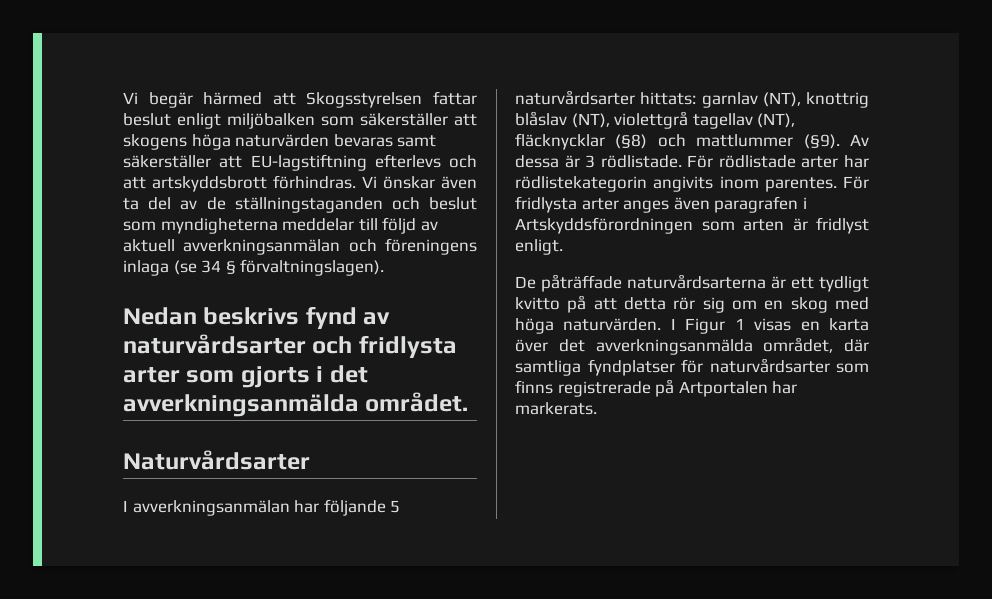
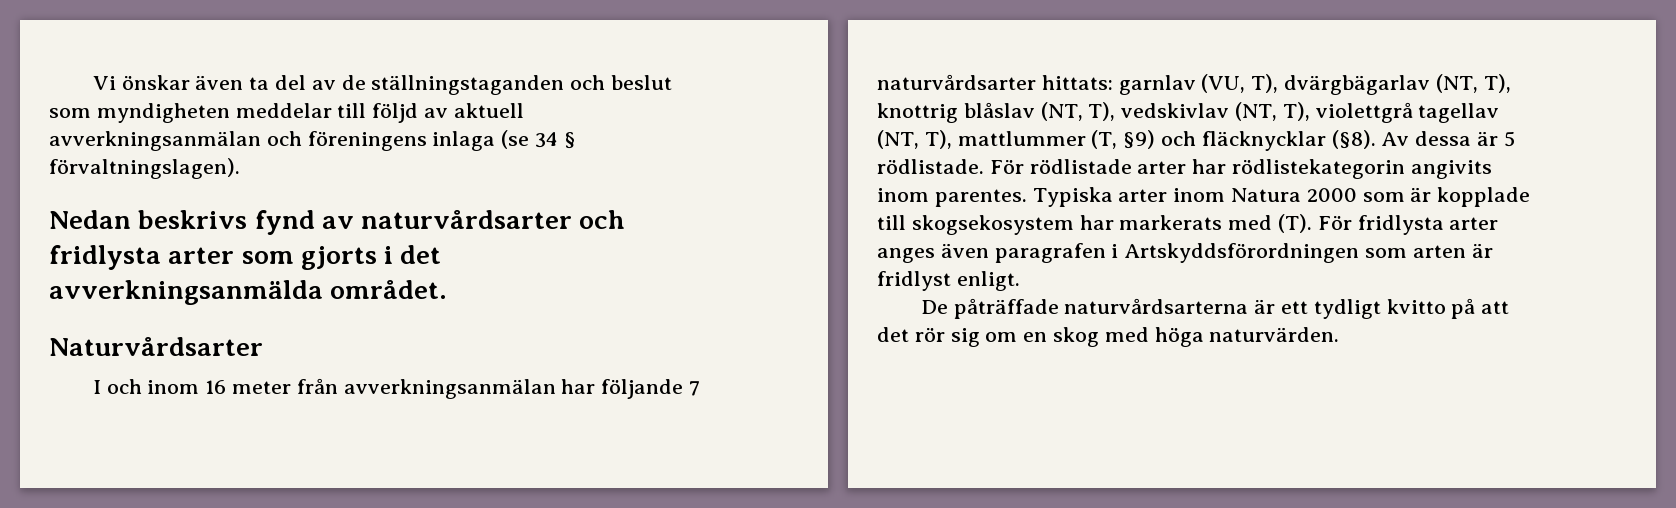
- Vi begär härmed att Skogsstyrelsen fattar beslut enligt miljöbalken som säkerställer att skogens höga naturvärden bevaras samt säkerställer att EU-lagstiftning efterlevs och att artskyddsbrott förhindras. Vi önskar även ta del av de ställningstaganden och beslut som myndigheterna meddelar till följd av aktuell avverkningsanmälan och föreningens inlaga (se 34 § förvaltningslagen).
+ Vi önskar även ta del av de ställningstaganden och beslut som myndigheten meddelar till följd av aktuell avverkningsanmälan och föreningens inlaga (se 34 § förvaltningslagen).
- I avverkningsanmälan har följande 5 naturvårdsarter hittats: garnlav (NT), knottrig blåslav (NT), violettgrå tagellav (NT), fläcknycklar (§8) och mattlummer (§9).
+ I och inom 16 meter från avverkningsanmälan har följande 7 naturvårdsarter hittats: garnlav (VU, T), dvärgbägarlav (NT, T), knottrig blåslav (NT, T), vedskivlav (NT, T), violettgrå tagellav (NT, T), mattlummer (T, §9) och fläcknycklar (§8).
- Av dessa är 3 rödlistade.
+ Av dessa är 5 rödlistade.
- För fridlysta arter anges även paragrafen i Artskyddsförordningen som arten är fridlyst enligt.
+ Typiska arter inom Natura 2000 som är kopplade till skogsekosystem har markerats med (T). För fridlysta arter anges även paragrafen i Artskyddsförordningen som arten är fridlyst enligt.
- De påträffade naturvårdsarterna är ett tydligt kvitto på att detta rör sig om en skog med höga naturvärden. I Figur 1 visas en karta över det avverkningsanmälda området, där samtliga fyndplatser för naturvårdsarter som finns registrerade på Artportalen har markerats.
+ De påträffade naturvårdsarterna är ett tydligt kvitto på att det rör sig om en skog med höga naturvärden.

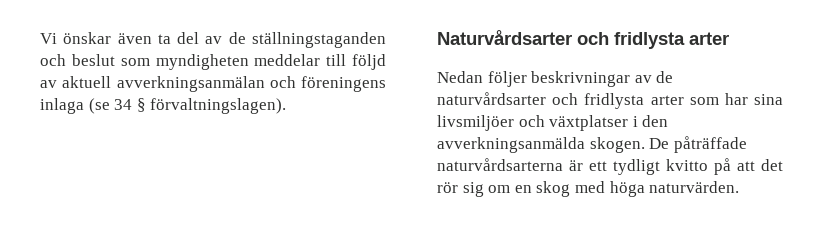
- Nedan beskrivs fynd av naturvårdsarter och fridlysta arter som gjorts i det avverkningsanmälda området.
- Naturvårdsarter
- I och inom 16 meter från avverkningsanmälan har följande 7 naturvårdsarter hittats: garnlav (VU, T), dvärgbägarlav (NT, T), knottrig blåslav (NT, T), vedskivlav (NT, T), violettgrå tagellav (NT, T), mattlummer (T, §9) och fläcknycklar (§8). Av dessa är 5 rödlistade. För rödlistade arter har rödlistekategorin angivits inom parentes. Typiska arter inom Natura 2000 som är kopplade till skogsekosystem har markerats med (T). För fridlysta arter anges även paragrafen i Artskyddsförordningen som arten är fridlyst enligt.
- De påträffade naturvårdsarterna är ett tydligt kvitto på att det rör sig om en skog med höga naturvärden.
+ Naturvårdsarter och fridlysta arter
+ Nedan följer beskrivningar av de naturvårdsarter och fridlysta arter som har sina livsmiljöer och växtplatser i den avverkningsanmälda skogen. De påträffade naturvårdsarterna är ett tydligt kvitto på att det rör sig om en skog med höga naturvärden.

